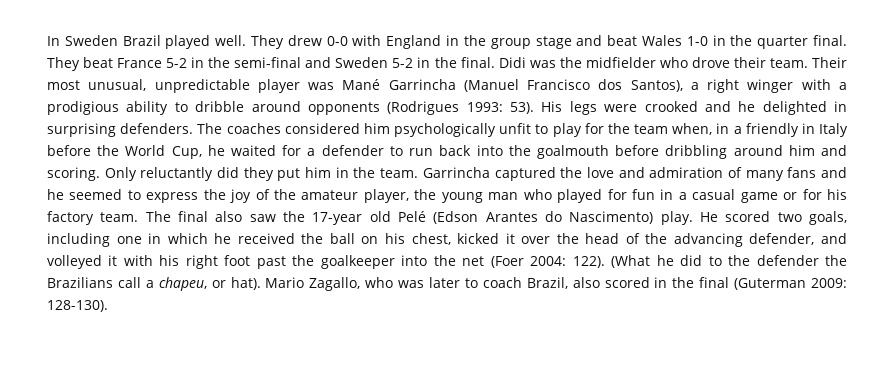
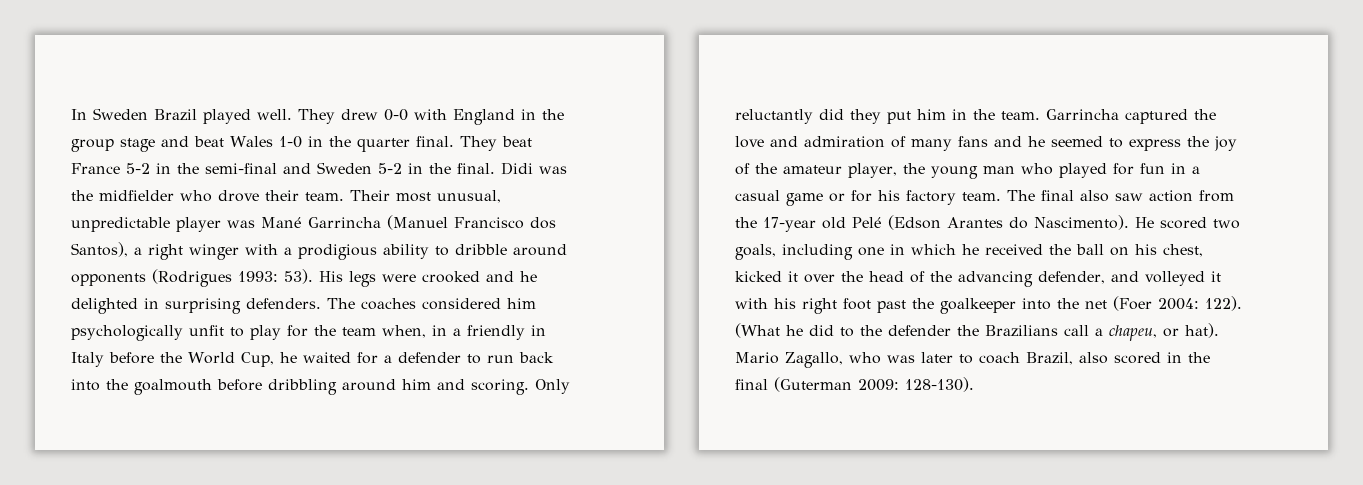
- The final also saw the 17-year old Pelé (Edson Arantes do Nascimento) play.
+ The final also saw action from the 17-year old Pelé (Edson Arantes do Nascimento).

